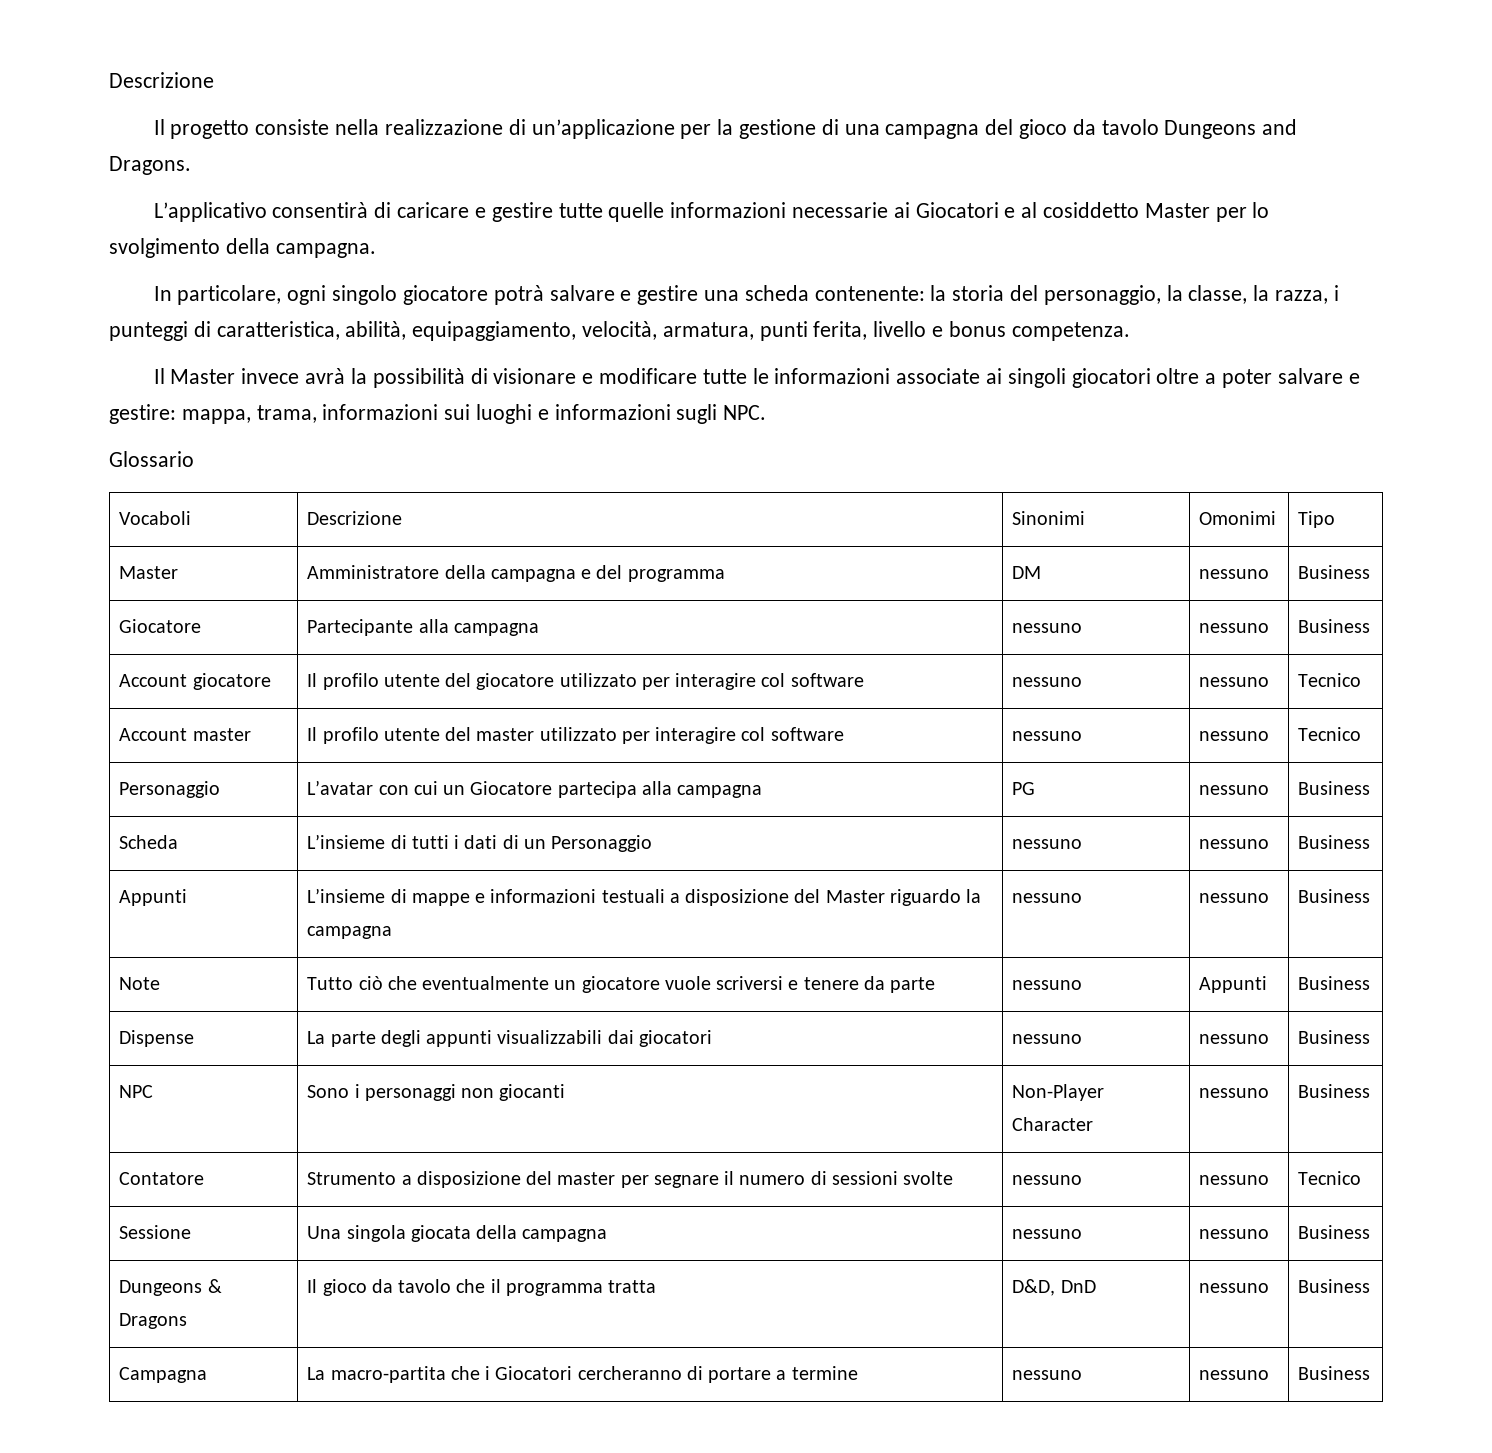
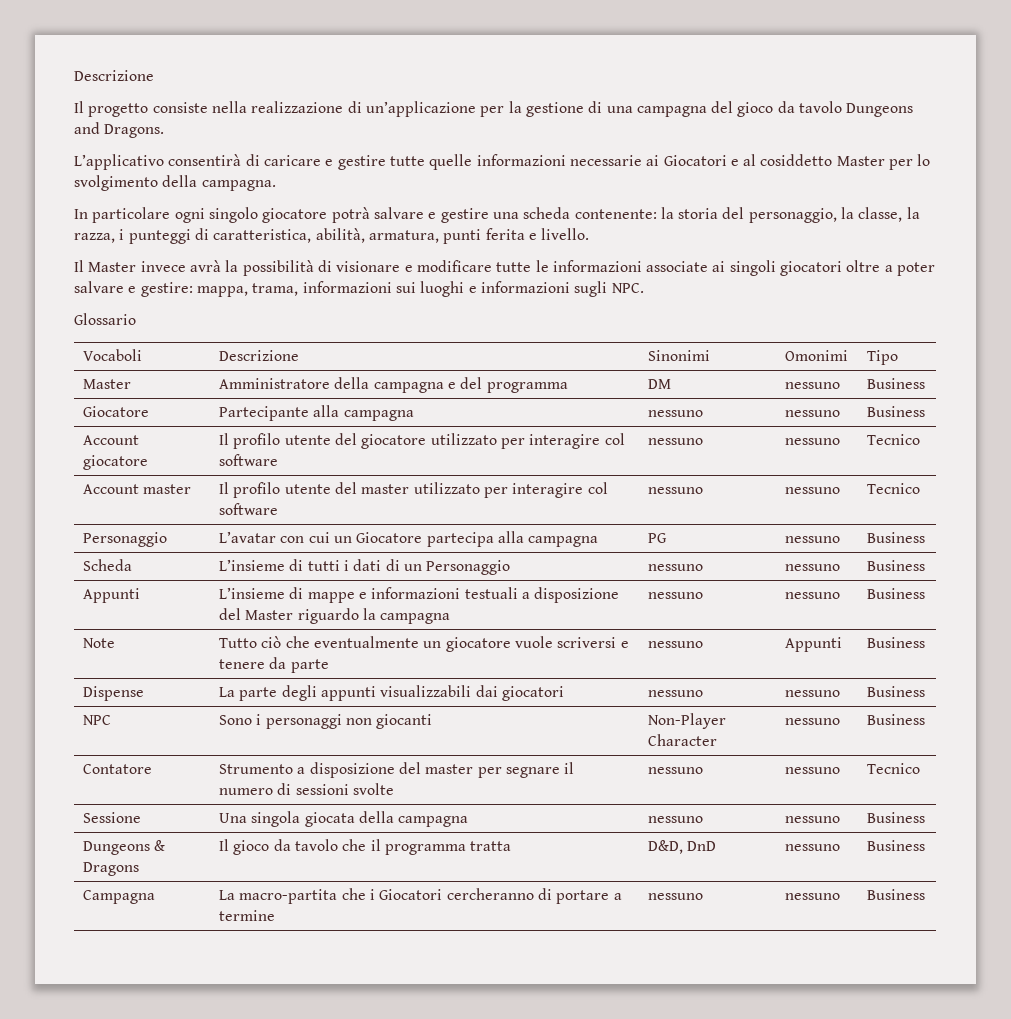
- In particolare, ogni singolo giocatore potrà salvare e gestire una scheda contenente: la storia del personaggio, la classe, la razza, i punteggi di caratteristica, abilità, equipaggiamento, velocità, armatura, punti ferita, livello e bonus competenza.
+ In particolare ogni singolo giocatore potrà salvare e gestire una scheda contenente: la storia del personaggio, la classe, la razza, i punteggi di caratteristica, abilità, armatura, punti ferita e livello.

